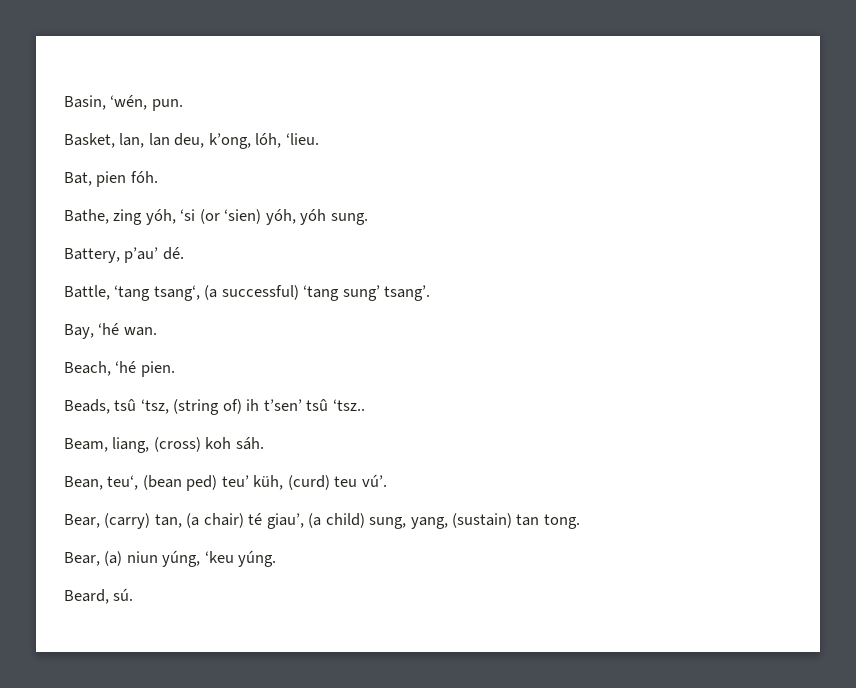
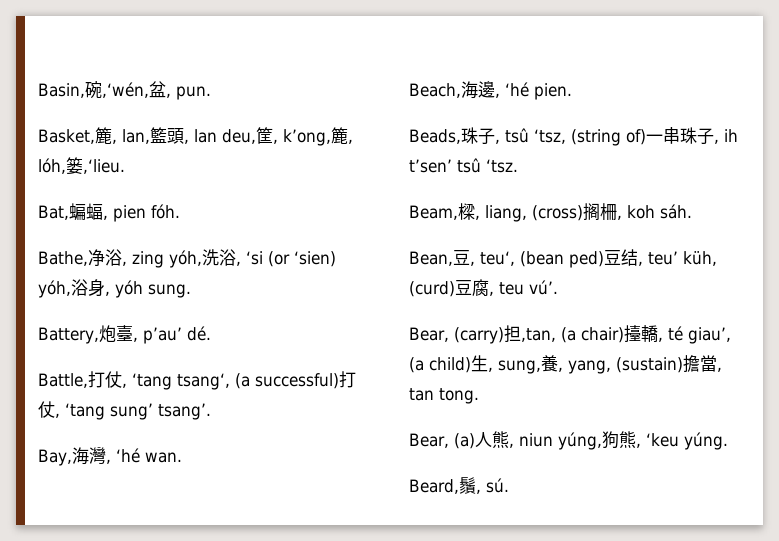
- Basin, ‘wén, pun.
+ Basin,碗,‘wén,盆, pun.
- Basket, lan, lan deu, k’ong, lóh, ‘lieu.
+ Basket,簏, lan,籃頭, lan deu,筐, k’ong,簏, lóh,篓,‘lieu.
- Bat, pien fóh.
+ Bat,蝙蝠, pien fóh.
- Bathe, zing yóh, ‘si (or ‘sien) yóh, yóh sung.
+ Bathe,净浴, zing yóh,洗浴, ‘si (or ‘sien) yóh,浴身, yóh sung.
- Battery, p’au’ dé.
+ Battery,炮臺, p’au’ dé.
- Battle, ‘tang tsang‘, (a successful) ‘tang sung’ tsang’.
+ Battle,打仗, ‘tang tsang‘, (a successful)打仗, ‘tang sung’ tsang’.
- Bay, ‘hé wan.
+ Bay,海灣, ‘hé wan.
- Beach, ‘hé pien.
+ Beach,海邊, ‘hé pien.
- Beads, tsû ‘tsz, (string of) ih t’sen’ tsû ‘tsz..
+ Beads,珠子, tsû ‘tsz, (string of)一串珠子, ih t’sen’ tsû ‘tsz.
- Beam, liang, (cross) koh sáh.
+ Beam,樑, liang, (cross)搁柵, koh sáh.
- Bean, teu‘, (bean ped) teu’ küh, (curd) teu vú’.
+ Bean,豆, teu‘, (bean ped)豆结, teu’ küh, (curd)豆腐, teu vú’.
- Bear, (carry) tan, (a chair) té giau’, (a child) sung, yang, (sustain) tan tong.
- Bear, (a) niun yúng, ‘keu yúng.
+ Bear, (carry)担,tan, (a chair)擡轎, té giau’, (a child)生, sung,養, yang, (sustain)擔當, tan tong.
+ Bear, (a)人熊, niun yúng,狗熊, ‘keu yúng.
- Beard, sú.
+ Beard,鬚, sú.

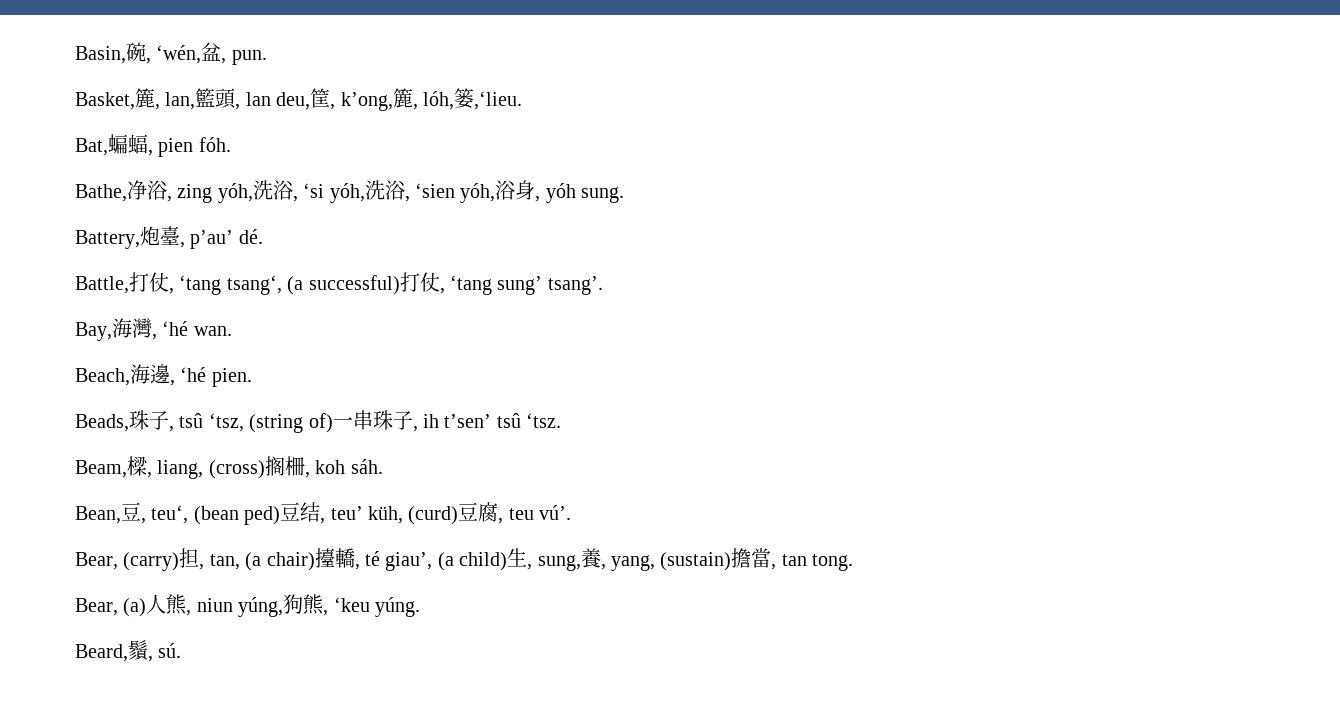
- Basin,碗,‘wén,盆, pun.
+ Basin,碗, ‘wén,盆, pun.
- Bathe,净浴, zing yóh,洗浴, ‘si (or ‘sien) yóh,浴身, yóh sung.
+ Bathe,净浴, zing yóh,洗浴, ‘si yóh,洗浴, ‘sien yóh,浴身, yóh sung.
- Bear, (carry)担,tan, (a chair)擡轎, té giau’, (a child)生, sung,養, yang, (sustain)擔當, tan tong.
+ Bear, (carry)担, tan, (a chair)擡轎, té giau’, (a child)生, sung,養, yang, (sustain)擔當, tan tong.

